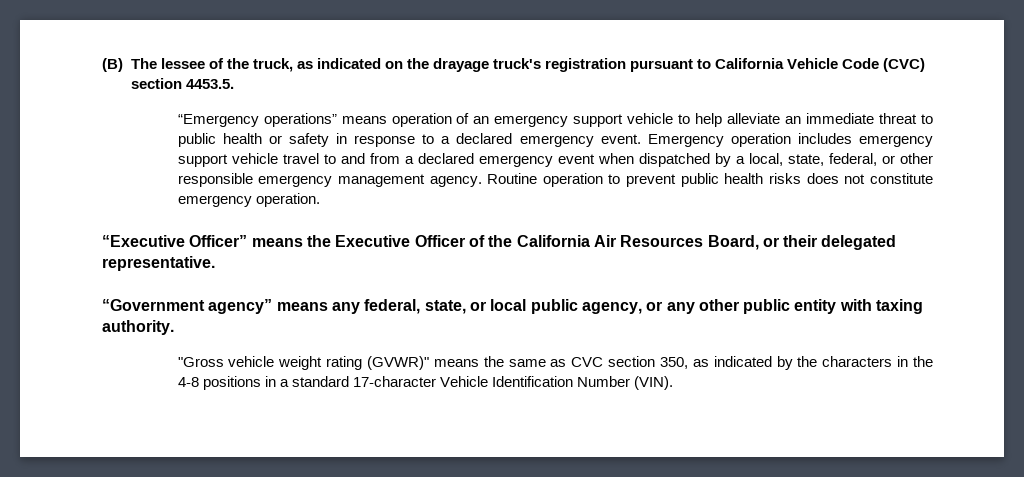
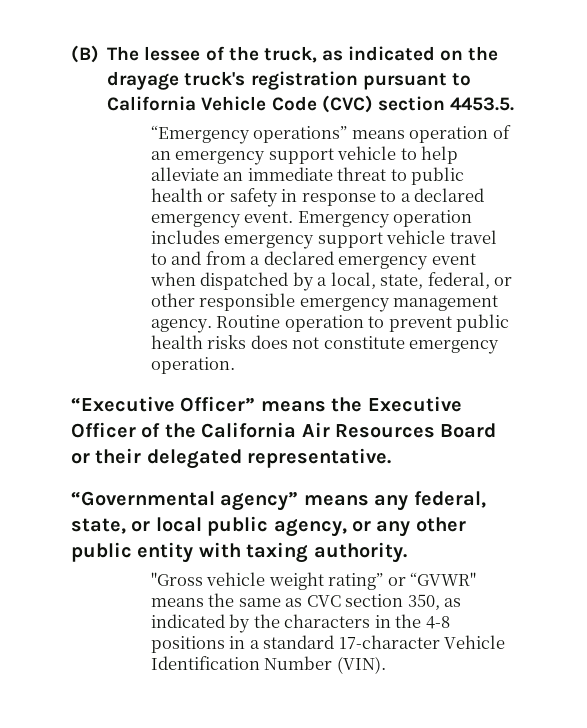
- “Executive Officer” means the Executive Officer of the California Air Resources Board, or their delegated representative.
+ “Executive Officer” means the Executive Officer of the California Air Resources Board or their delegated representative.
- “Government agency” means any federal, state, or local public agency, or any other public entity with taxing authority.
+ “Governmental agency” means any federal, state, or local public agency, or any other public entity with taxing authority.
- "Gross vehicle weight rating (GVWR)" means the same as CVC section 350, as indicated by the characters in the 4-8 positions in a standard 17-character Vehicle Identification Number (VIN).
+ "Gross vehicle weight rating” or “GVWR" means the same as CVC section 350, as indicated by the characters in the 4-8 positions in a standard 17-character Vehicle Identification Number (VIN).

